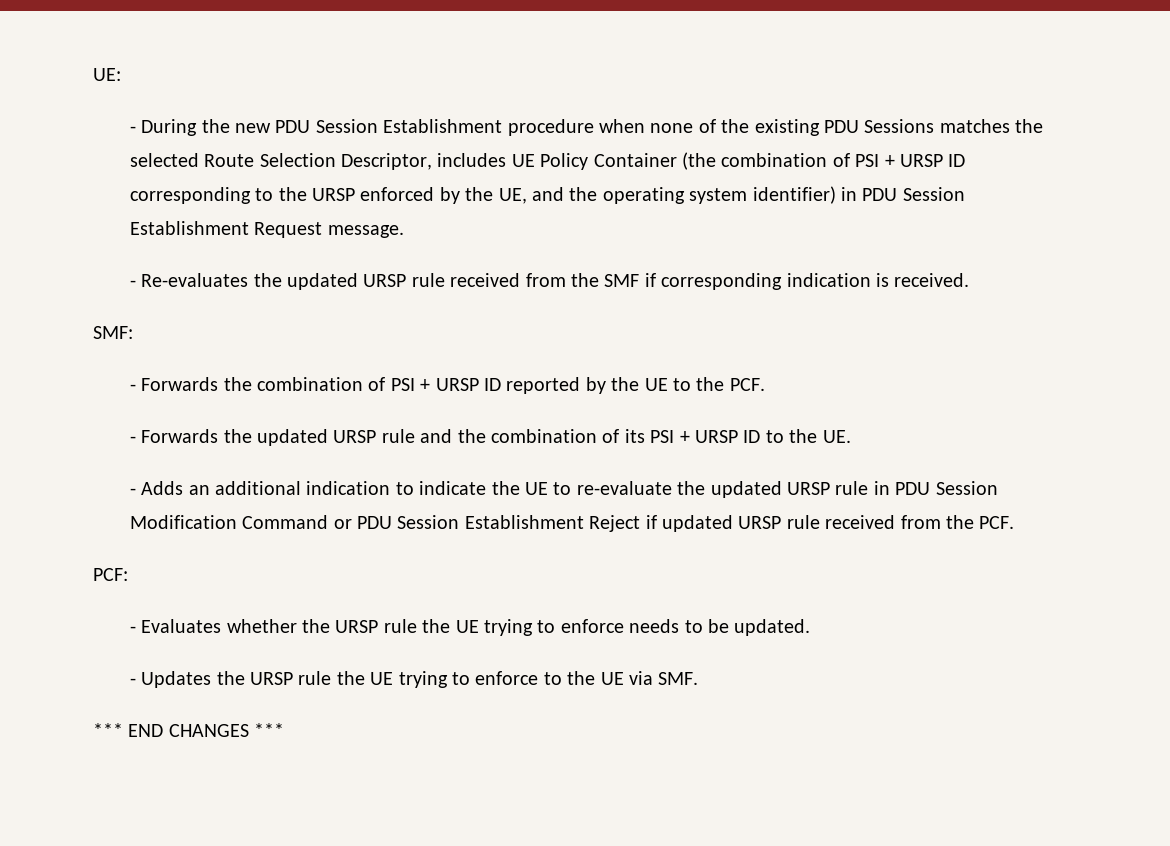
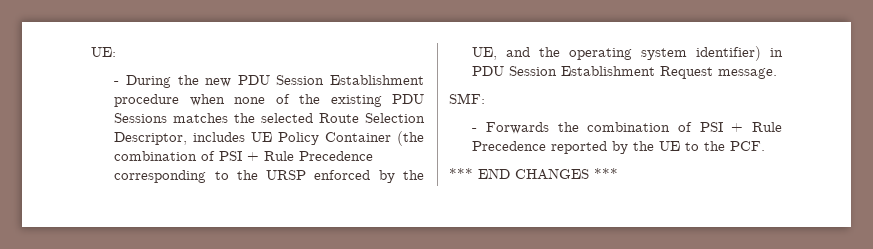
- - During the new PDU Session Establishment procedure when none of the existing PDU Sessions matches the selected Route Selection Descriptor, includes UE Policy Container (the combination of PSI + URSP ID corresponding to the URSP enforced by the UE, and the operating system identifier) in PDU Session Establishment Request message.
+ - During the new PDU Session Establishment procedure when none of the existing PDU Sessions matches the selected Route Selection Descriptor, includes UE Policy Container (the combination of PSI + Rule Precedence corresponding to the URSP enforced by the UE, and the operating system identifier) in PDU Session Establishment Request message.
- - Re-evaluates the updated URSP rule received from the SMF if corresponding indication is received.
- - Forwards the combination of PSI + URSP ID reported by the UE to the PCF.
+ - Forwards the combination of PSI + Rule Precedence reported by the UE to the PCF.
- - Forwards the updated URSP rule and the combination of its PSI + URSP ID to the UE.
- - Adds an additional indication to indicate the UE to re-evaluate the updated URSP rule in PDU Session Modification Command or PDU Session Establishment Reject if updated URSP rule received from the PCF.
- PCF:
- - Evaluates whether the URSP rule the UE trying to enforce needs to be updated.
- - Updates the URSP rule the UE trying to enforce to the UE via SMF.

